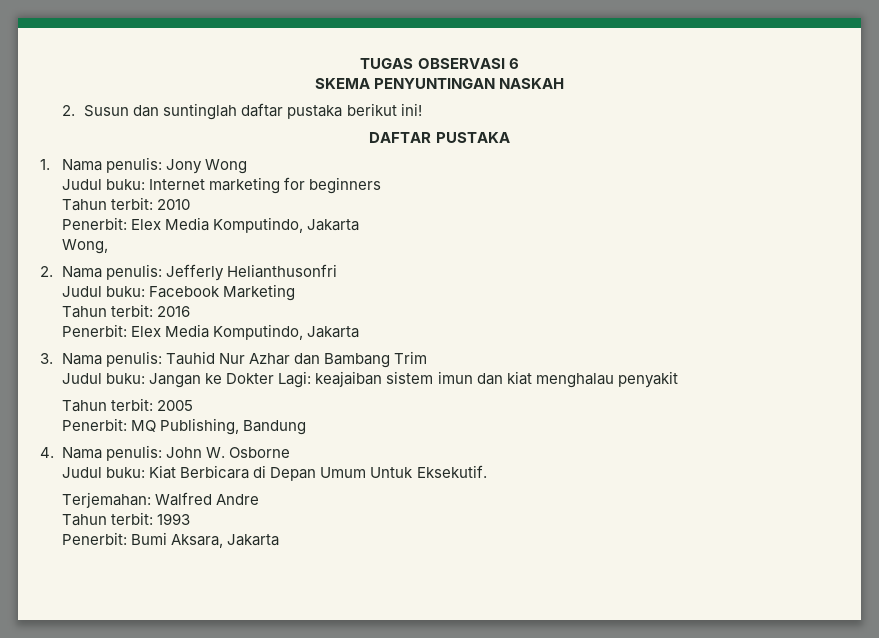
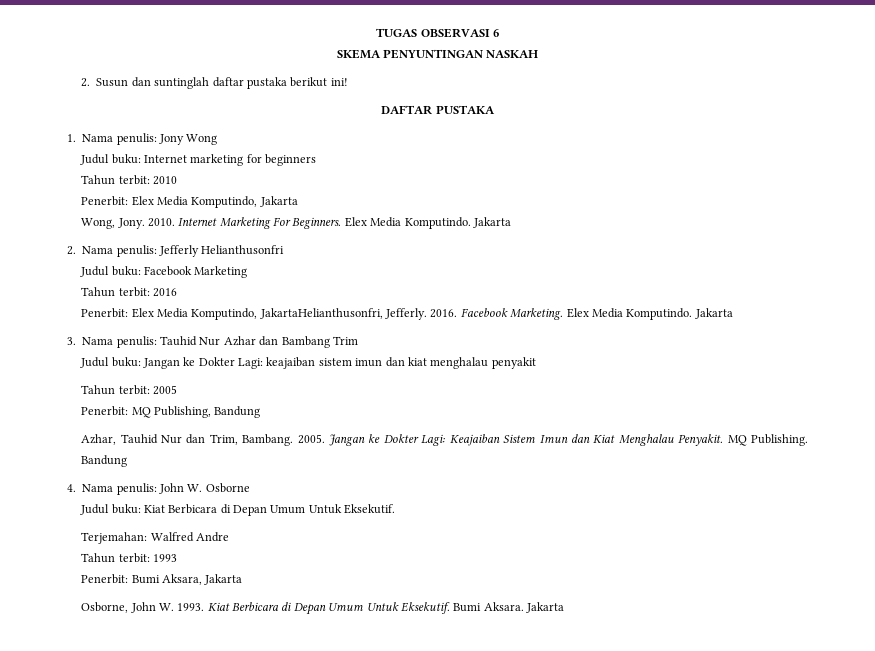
- Wong,
+ Wong, Jony. 2010. Internet Marketing For Beginners. Elex Media Komputindo. Jakarta
  Tahun terbit: 2016
- Penerbit: Elex Media Komputindo, Jakarta
+ Penerbit: Elex Media Komputindo, JakartaHelianthusonfri, Jefferly. 2016. Facebook Marketing. Elex Media Komputindo. Jakarta
+ Azhar, Tauhid Nur dan Trim, Bambang. 2005. Jangan ke Dokter Lagi: Keajaiban Sistem Imun dan Kiat Menghalau Penyakit. MQ Publishing. Bandung
+ Osborne, John W. 1993. Kiat Berbicara di Depan Umum Untuk Eksekutif. Bumi Aksara. Jakarta

